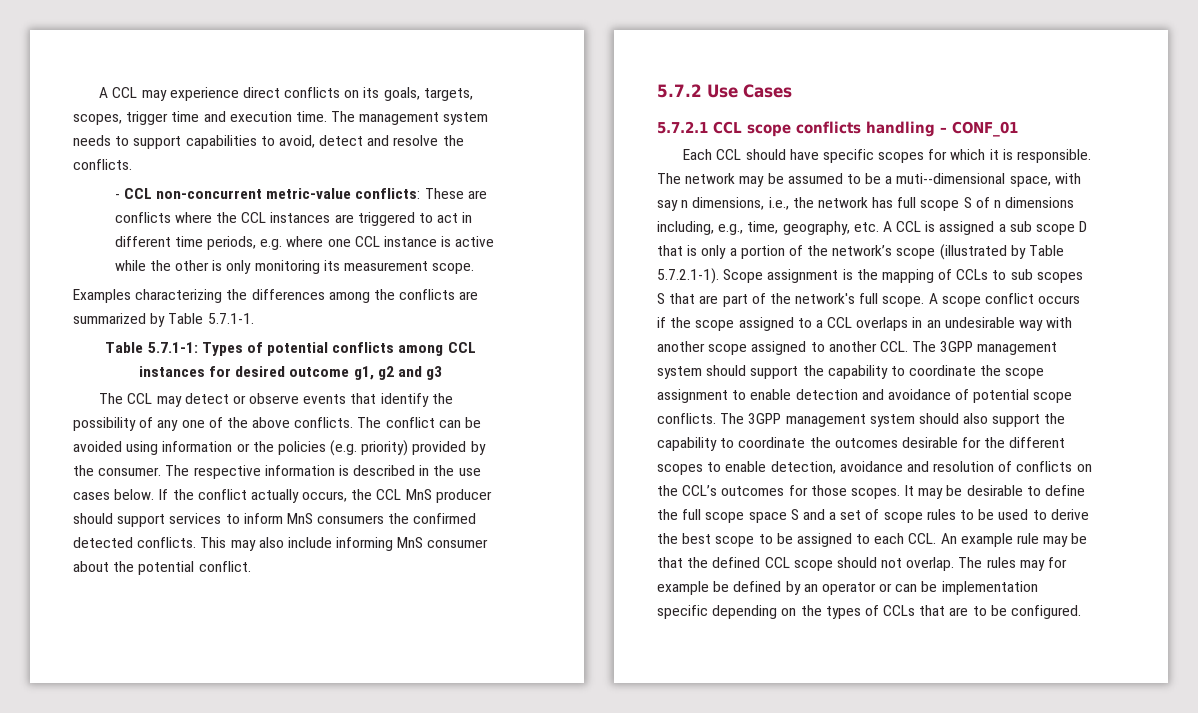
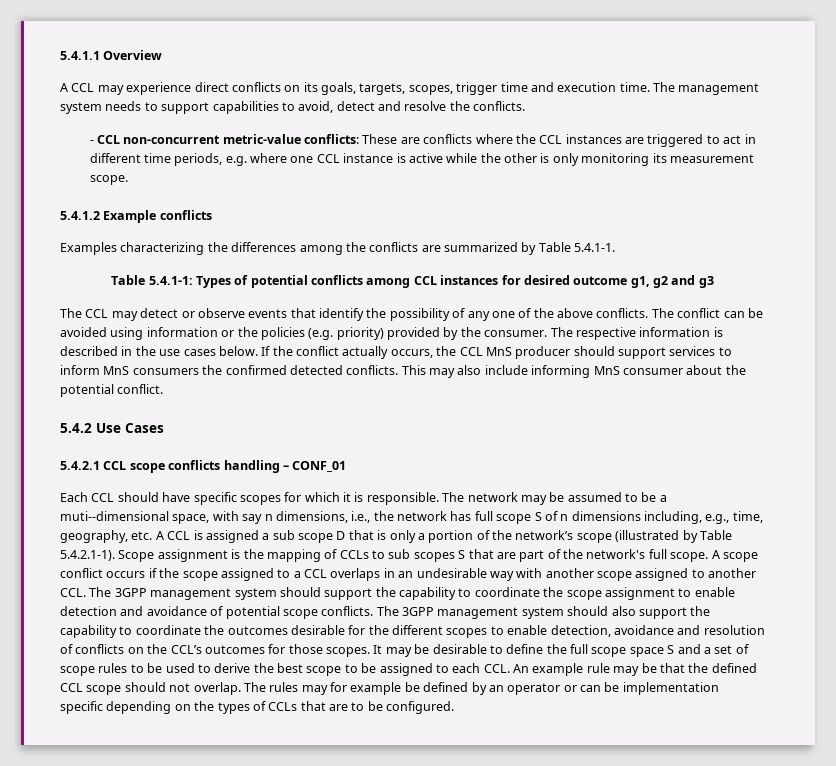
+ 5.4.1.1 Overview
+ 5.4.1.2 Example conflicts
- Examples characterizing the differences among the conflicts are summarized by Table 5.7.1-1.
- Table 5.7.1-1: Types of potential conflicts among CCL instances for desired outcome g1, g2 and g3
+ Examples characterizing the differences among the conflicts are summarized by Table 5.4.1-1.
+ Table 5.4.1-1: Types of potential conflicts among CCL instances for desired outcome g1, g2 and g3
- 5.7.2 Use Cases
+ 5.4.2 Use Cases
- 5.7.2.1 CCL scope conflicts handling – CONF_01
+ 5.4.2.1 CCL scope conflicts handling – CONF_01
- The network may be assumed to be a muti--dimensional space, with say n dimensions, i.e., the network has full scope S of n dimensions including, e.g., time, geography, etc. A CCL is assigned a sub scope D that is only a portion of the network’s scope (illustrated by Table 5.7.2.1-1). Scope assignment is the mapping of CCLs to sub scopes S that are part of the network's full scope.
+ The network may be assumed to be a muti--dimensional space, with say n dimensions, i.e., the network has full scope S of n dimensions including, e.g., time, geography, etc. A CCL is assigned a sub scope D that is only a portion of the network’s scope (illustrated by Table 5.4.2.1-1). Scope assignment is the mapping of CCLs to sub scopes S that are part of the network's full scope.

